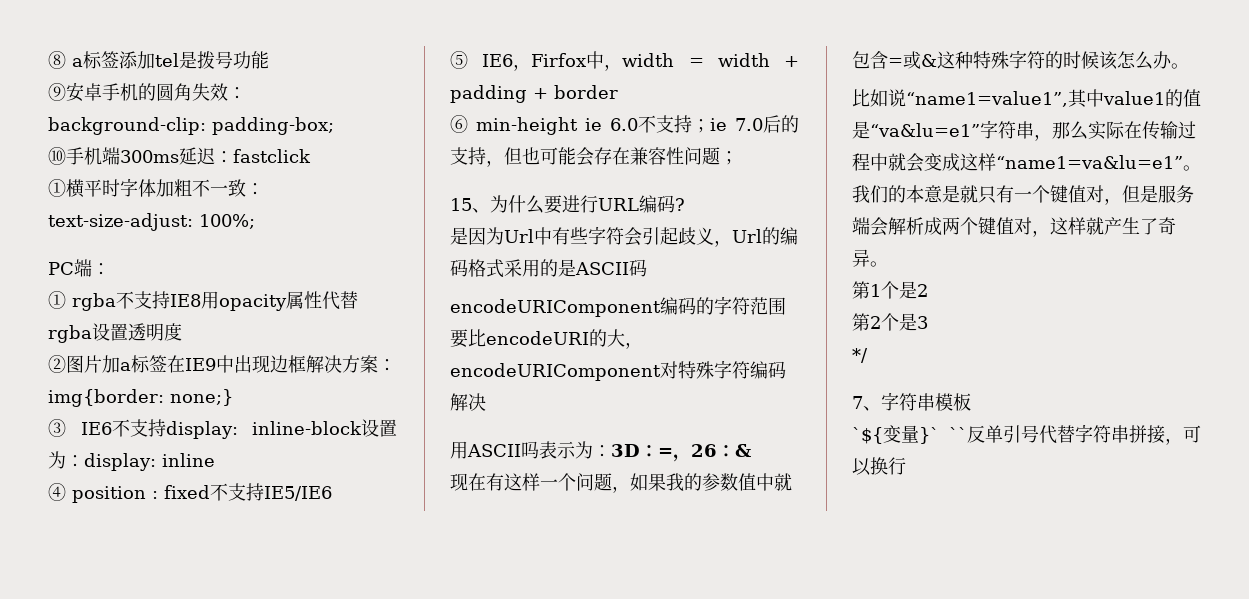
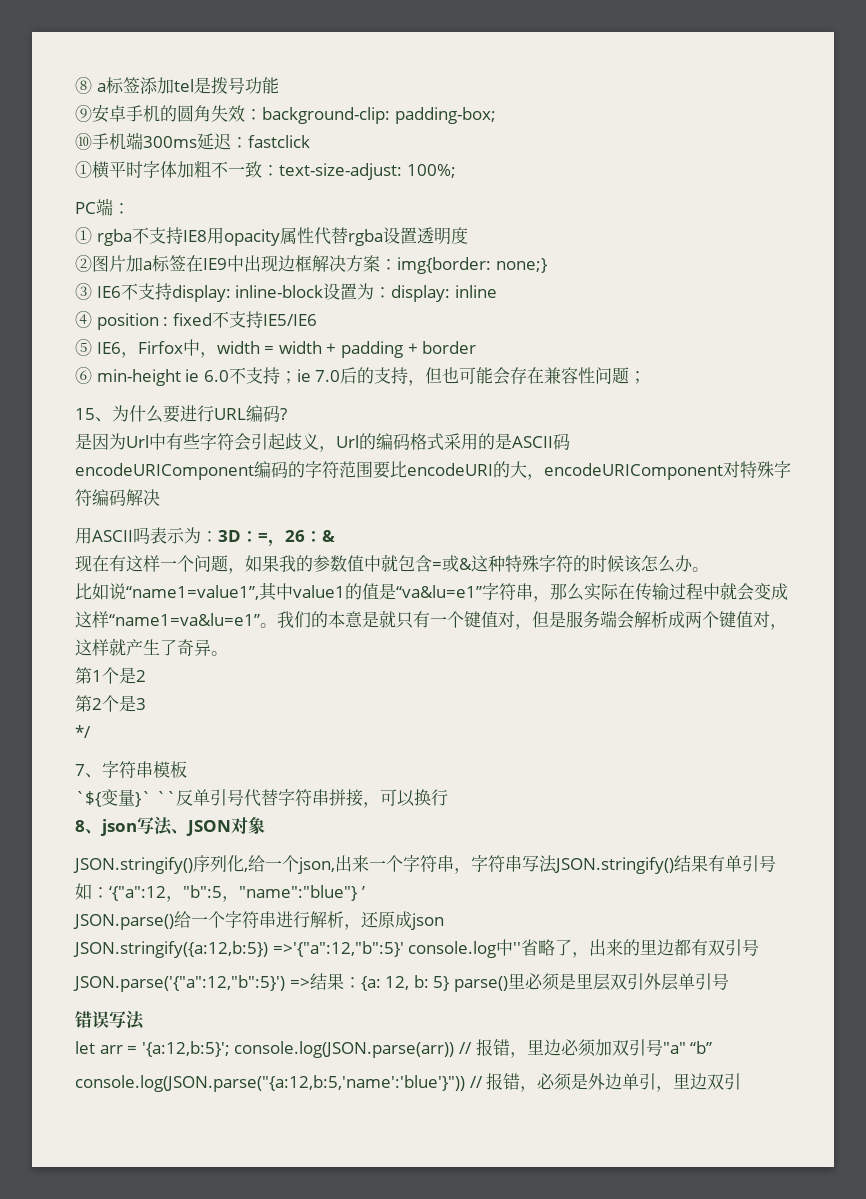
+ 8、json写法、JSON对象
+ JSON.stringify()序列化,给一个json,出来一个字符串，字符串写法JSON.stringify()结果有单引号如：‘{"a":12，"b":5，"name":"blue"} ’
+ JSON.parse()给一个字符串进行解析，还原成json
+ JSON.stringify({a:12,b:5}) =>'{"a":12,"b":5}' console.log中''省略了，出来的里边都有双引号
+ JSON.parse('{"a":12,"b":5}') =>结果：{a: 12, b: 5} parse()里必须是里层双引外层单引号
+ 错误写法
+ let arr = '{a:12,b:5}'; console.log(JSON.parse(arr)) // 报错，里边必须加双引号"a" “b”
+ console.log(JSON.parse("{a:12,b:5,'name':'blue'}")) // 报错，必须是外边单引，里边双引

